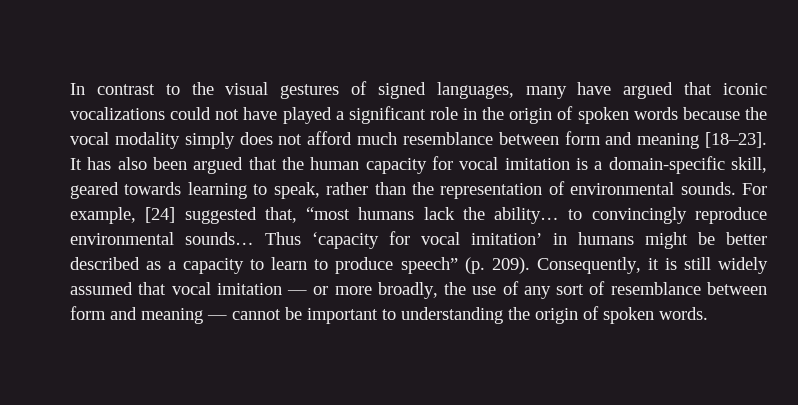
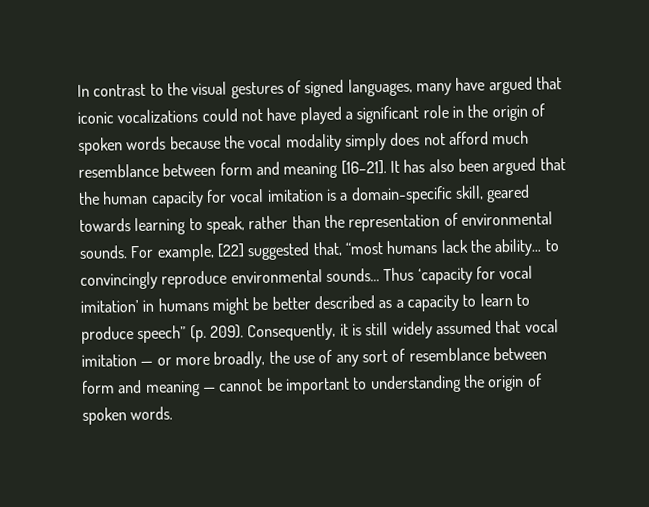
- In contrast to the visual gestures of signed languages, many have argued that iconic vocalizations could not have played a significant role in the origin of spoken words because the vocal modality simply does not afford much resemblance between form and meaning [18–23].
+ In contrast to the visual gestures of signed languages, many have argued that iconic vocalizations could not have played a significant role in the origin of spoken words because the vocal modality simply does not afford much resemblance between form and meaning [16–21].
- For example, [24] suggested that, “most humans lack the ability… to convincingly reproduce environmental sounds…
+ For example, [22] suggested that, “most humans lack the ability… to convincingly reproduce environmental sounds…

